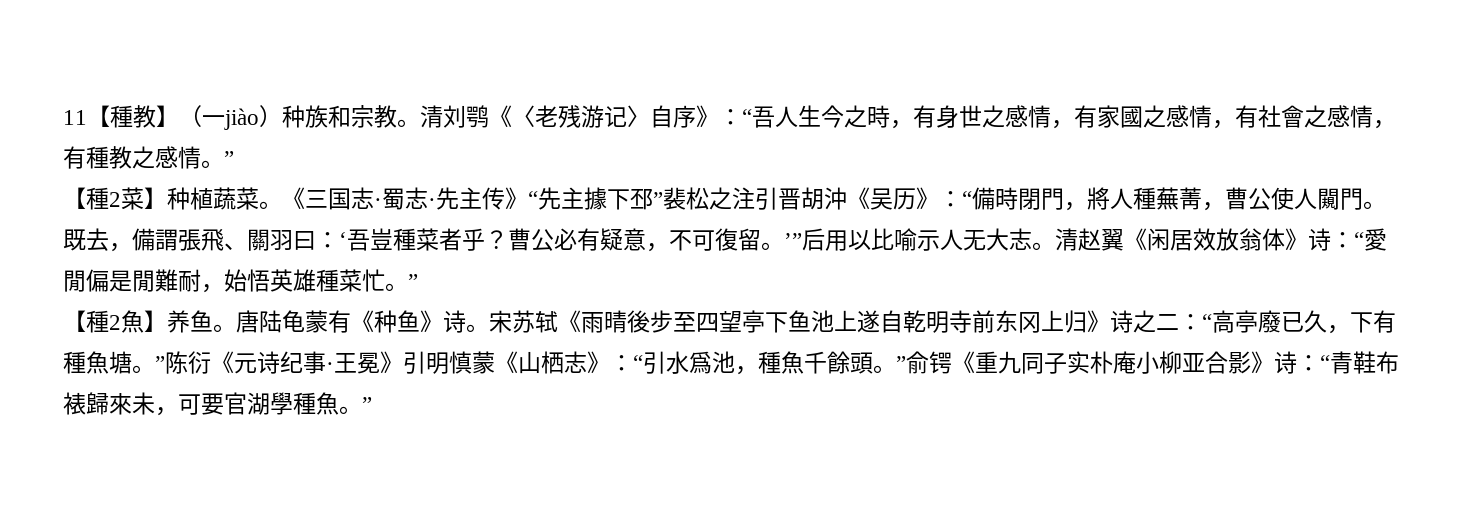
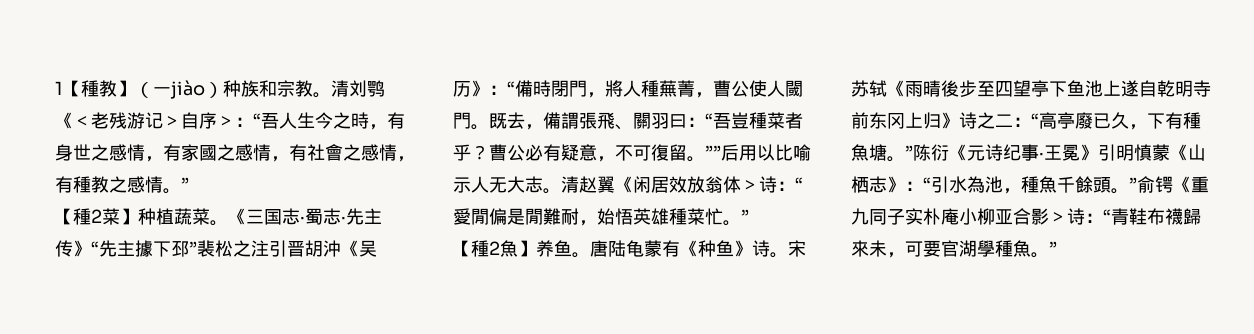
- 11【種教】（一jiào）种族和宗教。
+ 1【種教】（一jiào）种族和宗教。
- 清刘鹗《〈老残游记〉自序》：“吾人生今之時，有身世之感情，有家國之感情，有社會之感情，有種教之感情。”
+ 清刘鹗《＜老残游记＞自序＞：“吾人生今之時，有身世之感情，有家國之感情，有社會之感情，有種教之感情。”
- 《三国志·蜀志·先主传》“先主據下邳”裴松之注引晋胡沖《吴历》：“備時閉門，將人種蕪菁，曹公使人闚門。
+ 《三国志·蜀志·先主传》“先主據下邳”裴松之注引晋胡沖《吴历》：“備時閉門，將人種蕪菁，曹公使人閾門。
- 既去，備謂張飛、關羽曰：‘吾豈種菜者乎？
+ 既去，備謂張飛、關羽曰：“吾豈種菜者乎？
- 曹公必有疑意，不可復留。’”后用以比喻示人无大志。
+ 曹公必有疑意，不可復留。””后用以比喻示人无大志。
- 清赵翼《闲居效放翁体》诗：“愛閒偏是閒難耐，始悟英雄種菜忙。”
+ 清赵翼《闲居效放翁体＞诗：“愛閒偏是閒難耐，始悟英雄種菜忙。”
- 宋苏轼《雨晴後步至四望亭下鱼池上遂自乾明寺前东冈上归》诗之二：“高亭廢已久，下有種魚塘。”陈衍《元诗纪事·王冕》引明慎蒙《山栖志》：“引水爲池，種魚千餘頭。”俞锷《重九同子实朴庵小柳亚合影》诗：“青鞋布裱歸來未，可要官湖學種魚。”
+ 宋苏轼《雨晴後步至四望亭下鱼池上遂自乾明寺前东冈上归》诗之二：“高亭廢已久，下有種魚塘。”陈衍《元诗纪事·王冕》引明慎蒙《山栖志》：“引水為池，種魚千餘頭。”俞锷《重九同子实朴庵小柳亚合影＞诗：“青鞋布襪歸來未，可要官湖學種魚。”

